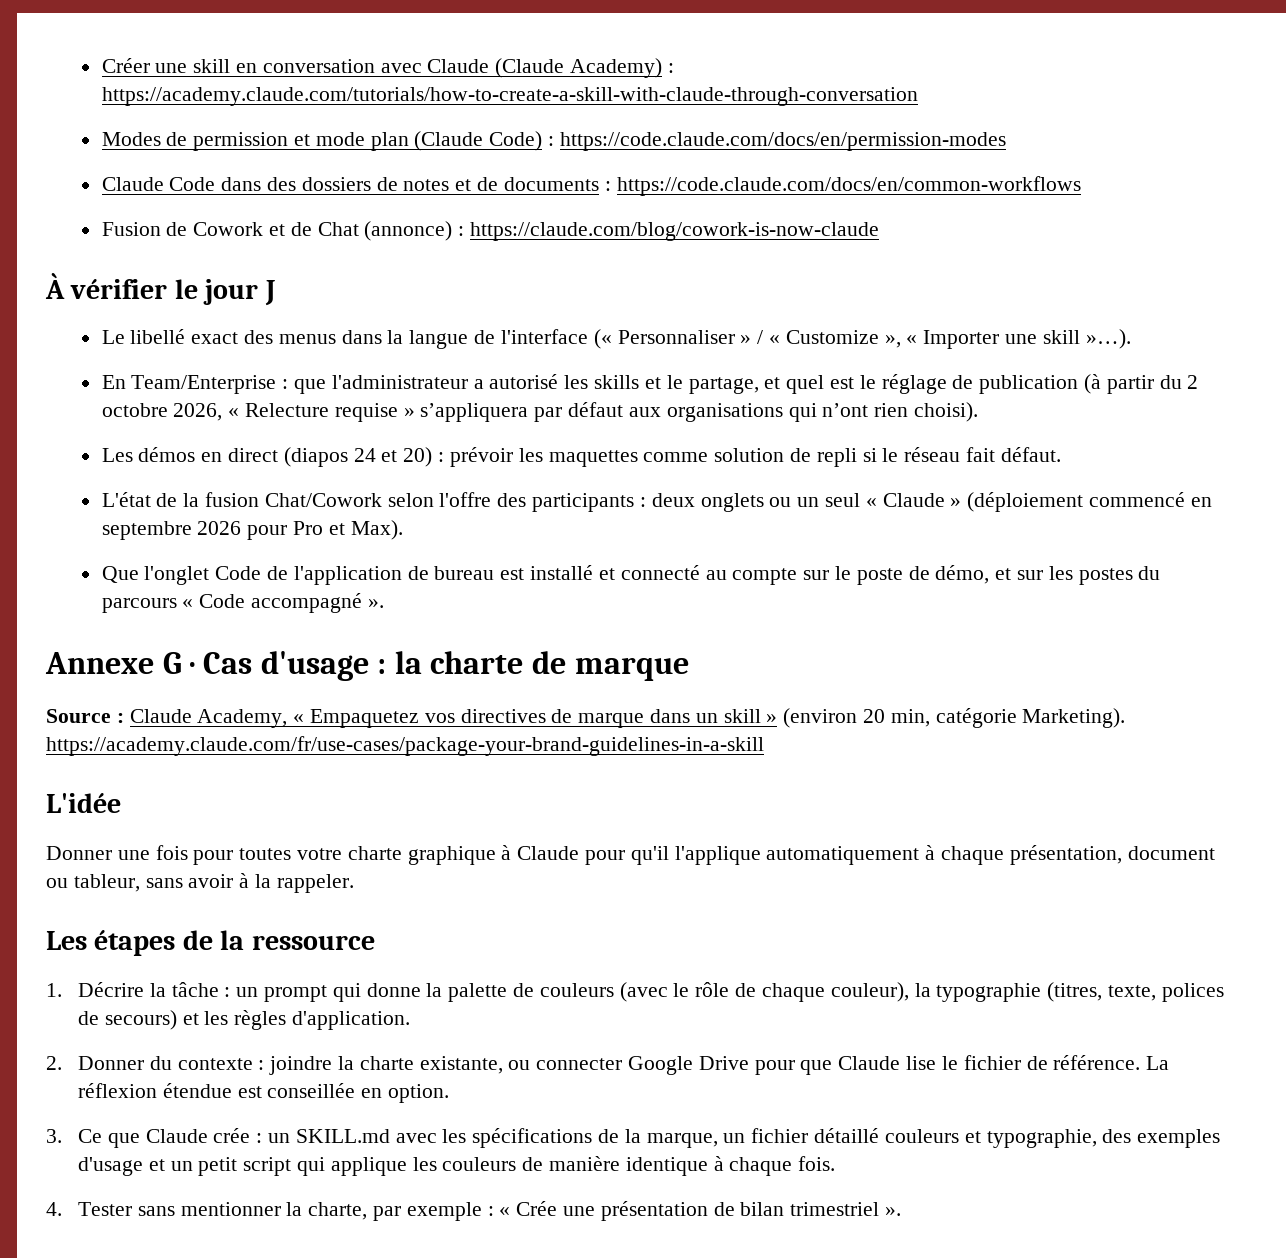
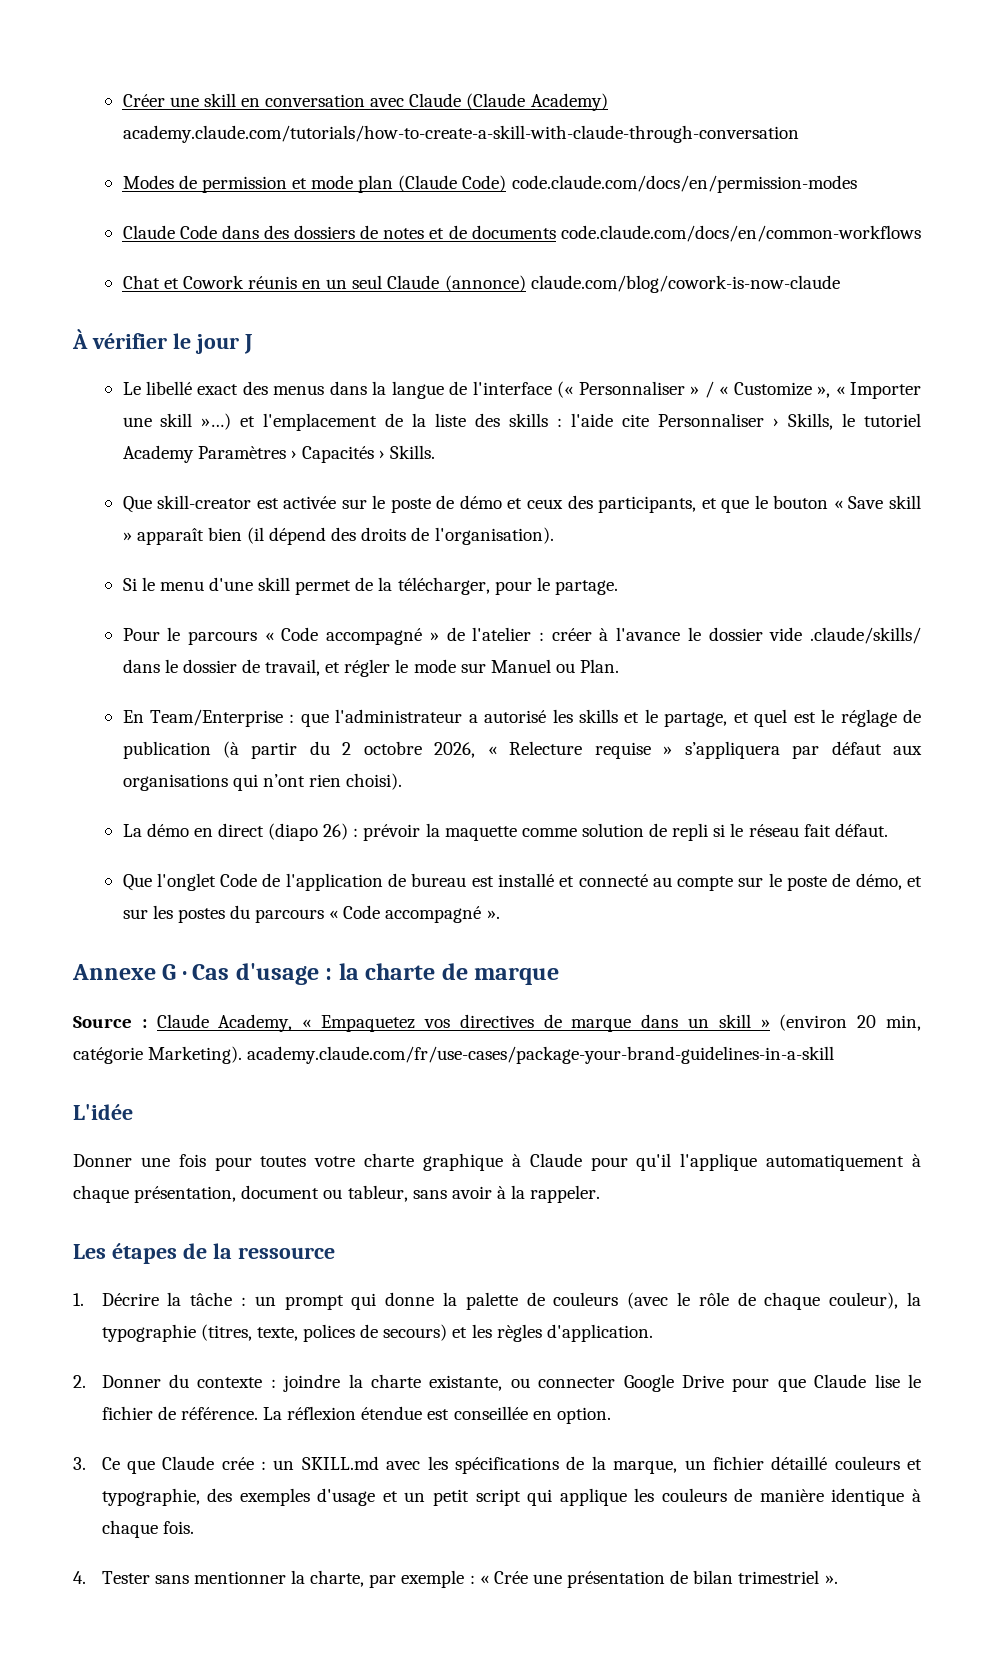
- Créer une skill en conversation avec Claude (Claude Academy) : https://academy.claude.com/tutorials/how-to-create-a-skill-with-claude-through-conversation
+ Créer une skill en conversation avec Claude (Claude Academy) academy.claude.com/tutorials/how-to-create-a-skill-with-claude-through-conversation
- Modes de permission et mode plan (Claude Code) : https://code.claude.com/docs/en/permission-modes
+ Modes de permission et mode plan (Claude Code) code.claude.com/docs/en/permission-modes
- Claude Code dans des dossiers de notes et de documents : https://code.claude.com/docs/en/common-workflows
- Fusion de Cowork et de Chat (annonce) : https://claude.com/blog/cowork-is-now-claude
+ Claude Code dans des dossiers de notes et de documents code.claude.com/docs/en/common-workflows
+ Chat et Cowork réunis en un seul Claude (annonce) claude.com/blog/cowork-is-now-claude
- Le libellé exact des menus dans la langue de l'interface (« Personnaliser » / « Customize », « Importer une skill »…).
+ Le libellé exact des menus dans la langue de l'interface (« Personnaliser » / « Customize », « Importer une skill »…) et l'emplacement de la liste des skills : l'aide cite Personnaliser › Skills, le tutoriel Academy Paramètres › Capacités › Skills.
+ Que skill-creator est activée sur le poste de démo et ceux des participants, et que le bouton « Save skill » apparaît bien (il dépend des droits de l'organisation).
+ Si le menu d'une skill permet de la télécharger, pour le partage.
+ Pour le parcours « Code accompagné » de l'atelier : créer à l'avance le dossier vide .claude/skills/ dans le dossier de travail, et régler le mode sur Manuel ou Plan.
- Les démos en direct (diapos 24 et 20) : prévoir les maquettes comme solution de repli si le réseau fait défaut.
+ La démo en direct (diapo 26) : prévoir la maquette comme solution de repli si le réseau fait défaut.
- L'état de la fusion Chat/Cowork selon l'offre des participants : deux onglets ou un seul « Claude » (déploiement commencé en septembre 2026 pour Pro et Max).
- Source : Claude Academy, « Empaquetez vos directives de marque dans un skill » (environ 20 min, catégorie Marketing). https://academy.claude.com/fr/use-cases/package-your-brand-guidelines-in-a-skill
+ Source : Claude Academy, « Empaquetez vos directives de marque dans un skill » (environ 20 min, catégorie Marketing). academy.claude.com/fr/use-cases/package-your-brand-guidelines-in-a-skill

